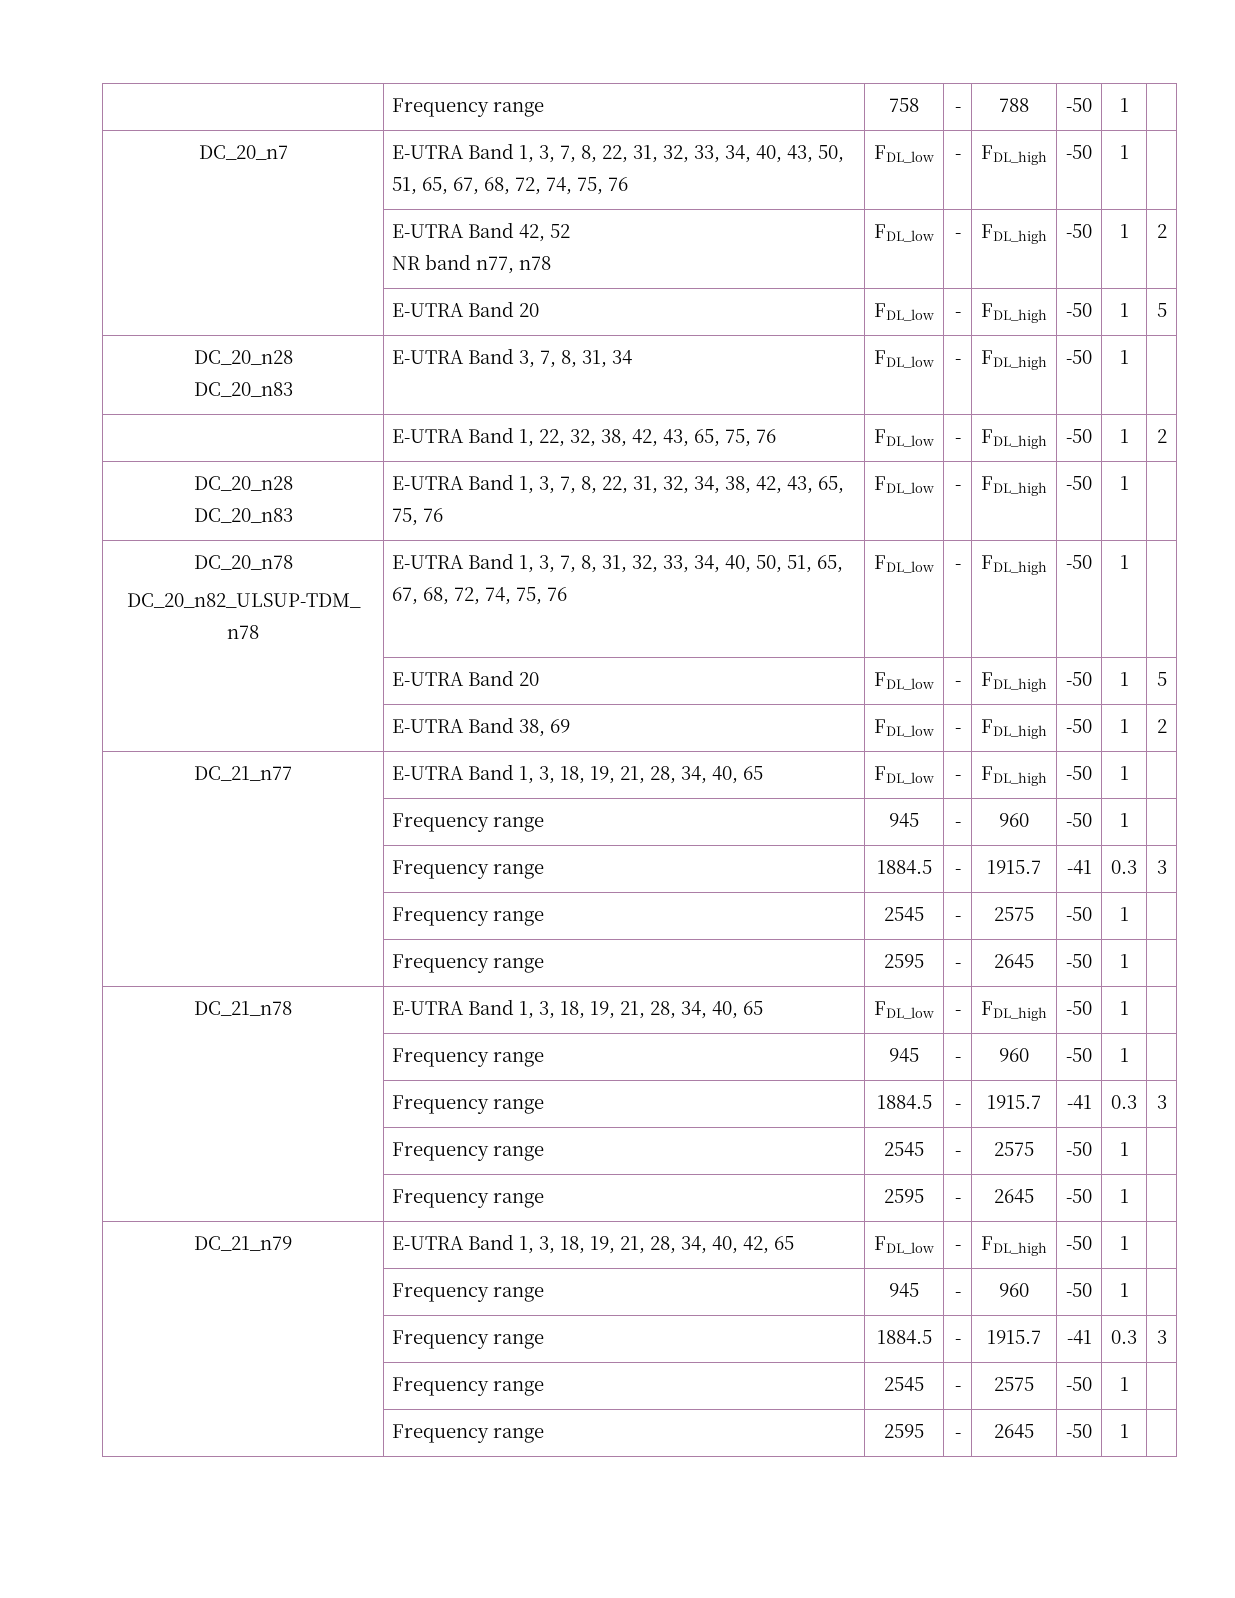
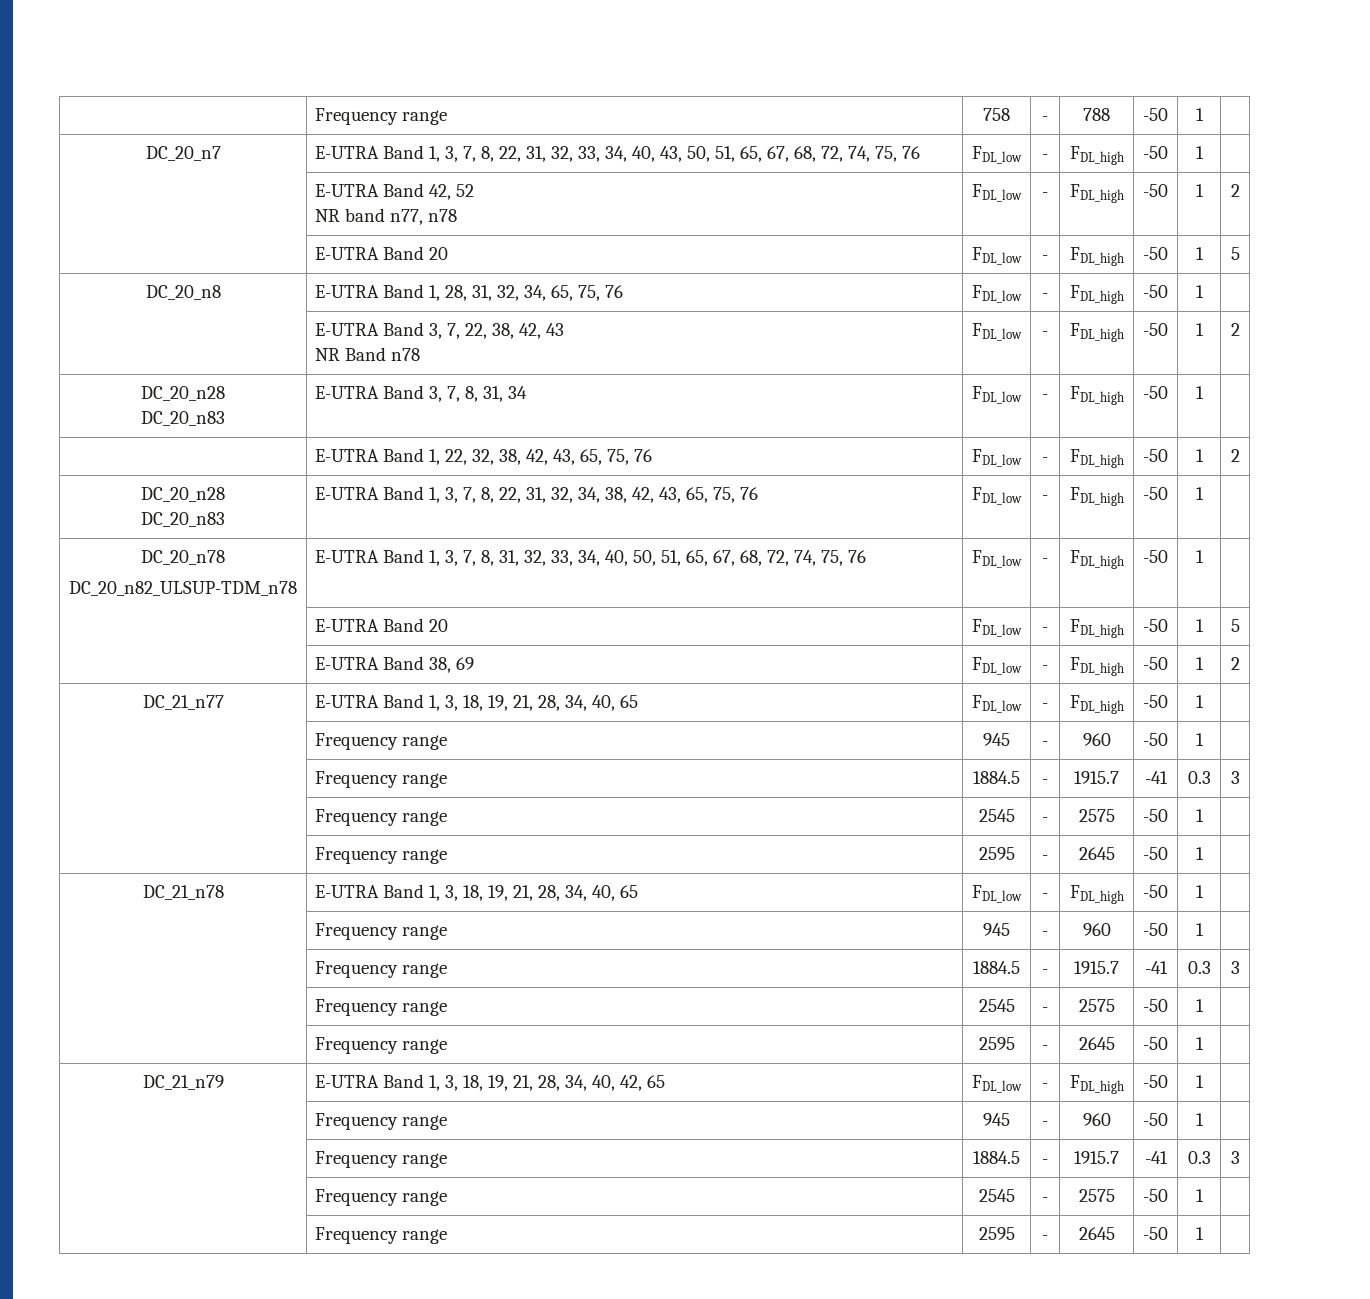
+ DC_20_n8 | E-UTRA Band 1, 28, 31, 32, 34, 65, 75, 76 | FDL_low | - | FDL_high | -50 | 1 |
+ | E-UTRA Band 3, 7, 22, 38, 42, 43
+ NR Band n78 | FDL_low | - | FDL_high | -50 | 1 | 2

